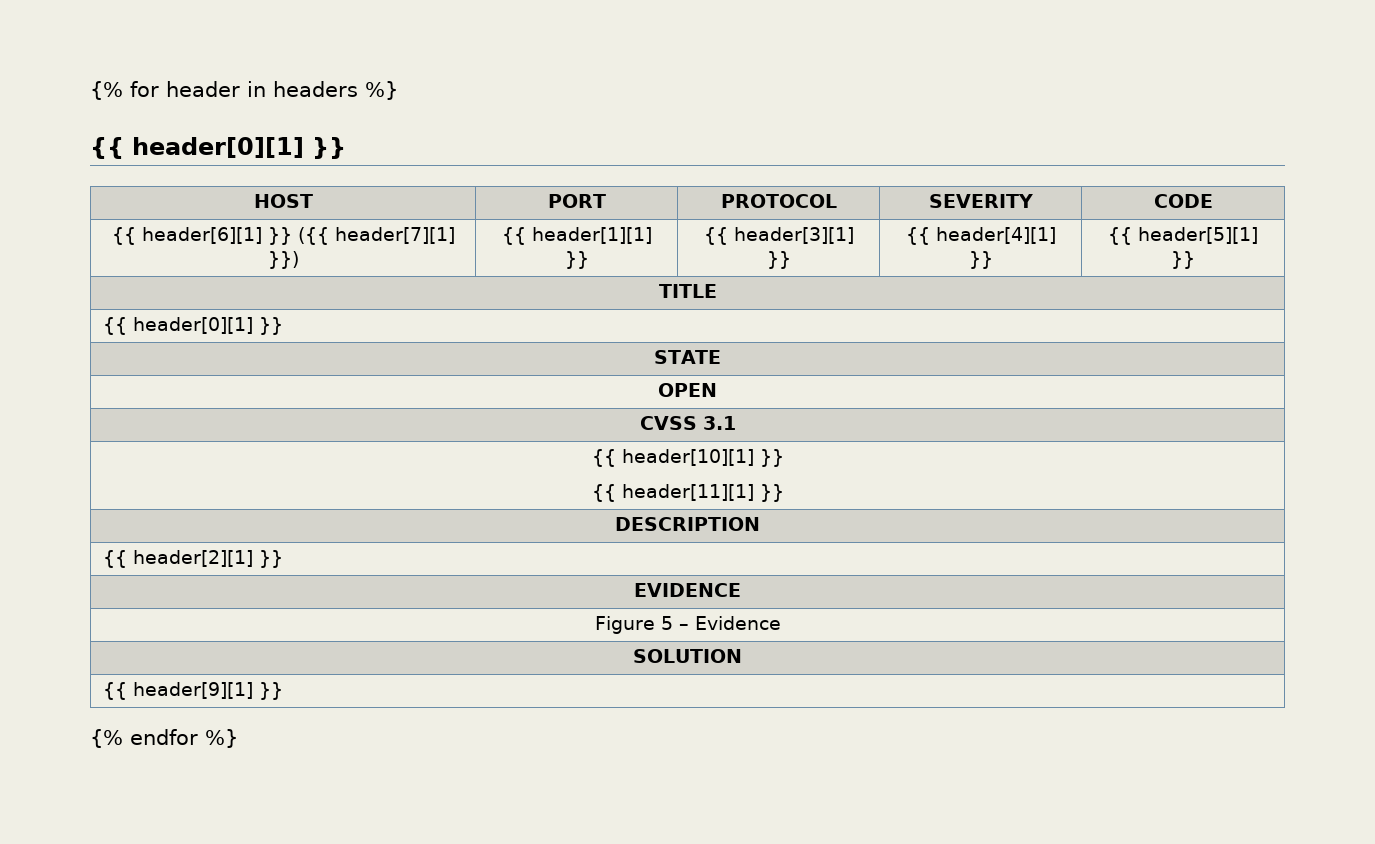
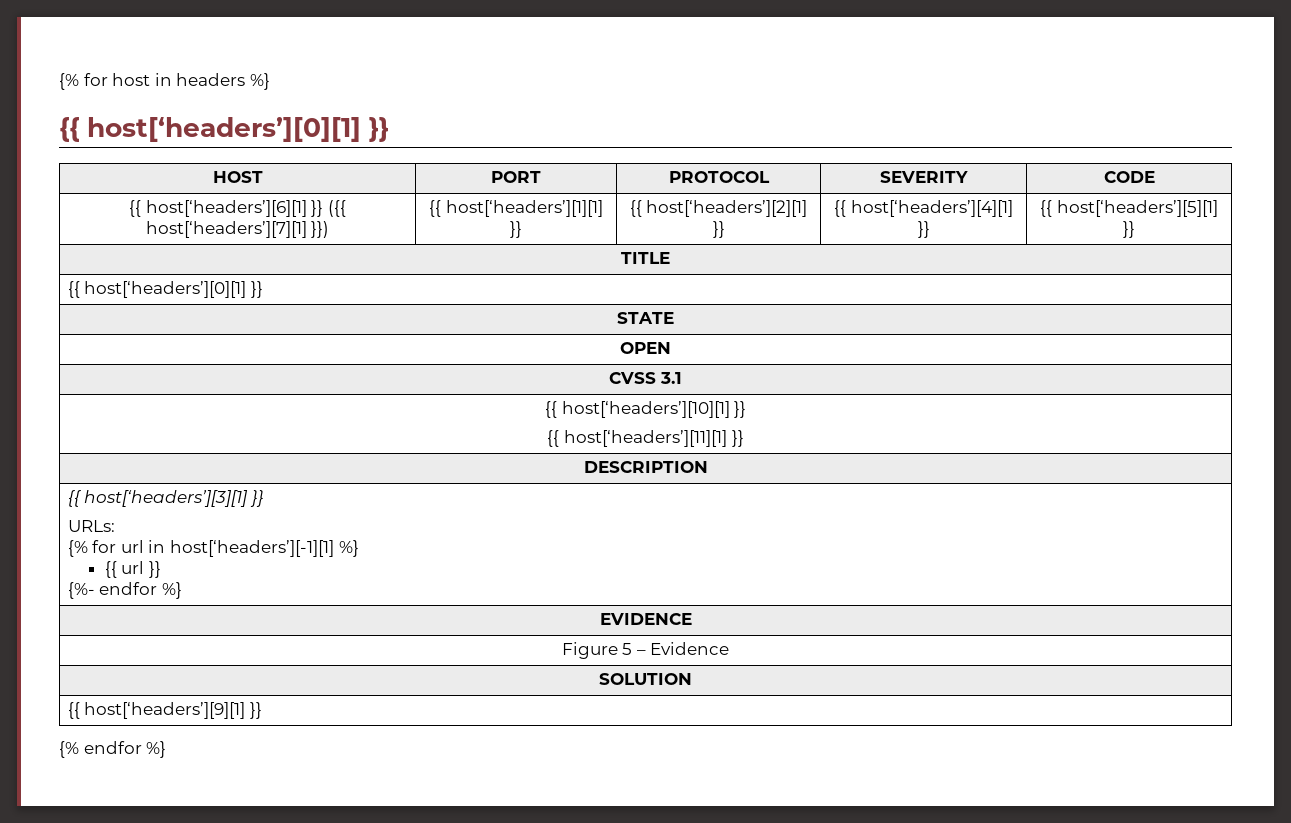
- {% for header in headers %}
- {{ header[0][1] }}
+ {% for host in headers %}
+ {{ host[‘headers’][0][1] }}
- {{ header[6][1] }} ({{ header[7][1] }}) | {{ header[1][1] }} | {{ header[3][1] }} | {{ header[4][1] }} | {{ header[5][1] }}
+ {{ host[‘headers’][6][1] }} ({{ host[‘headers’][7][1] }}) | {{ host[‘headers’][1][1] }} | {{ host[‘headers’][2][1] }} | {{ host[‘headers’][4][1] }} | {{ host[‘headers’][5][1] }}
  TITLE
- {{ header[0][1] }}
+ {{ host[‘headers’][0][1] }}
- {{ header[10][1] }}
- {{ header[11][1] }}
+ {{ host[‘headers’][10][1] }}
+ {{ host[‘headers’][11][1] }}
- {{ header[2][1] }}
+ {{ host[‘headers’][3][1] }}
+ URLs:
+ {% for url in host[‘headers’][-1][1] %}
+ {{ url }}
+ {%- endfor %}
- {{ header[9][1] }}
+ {{ host[‘headers’][9][1] }}

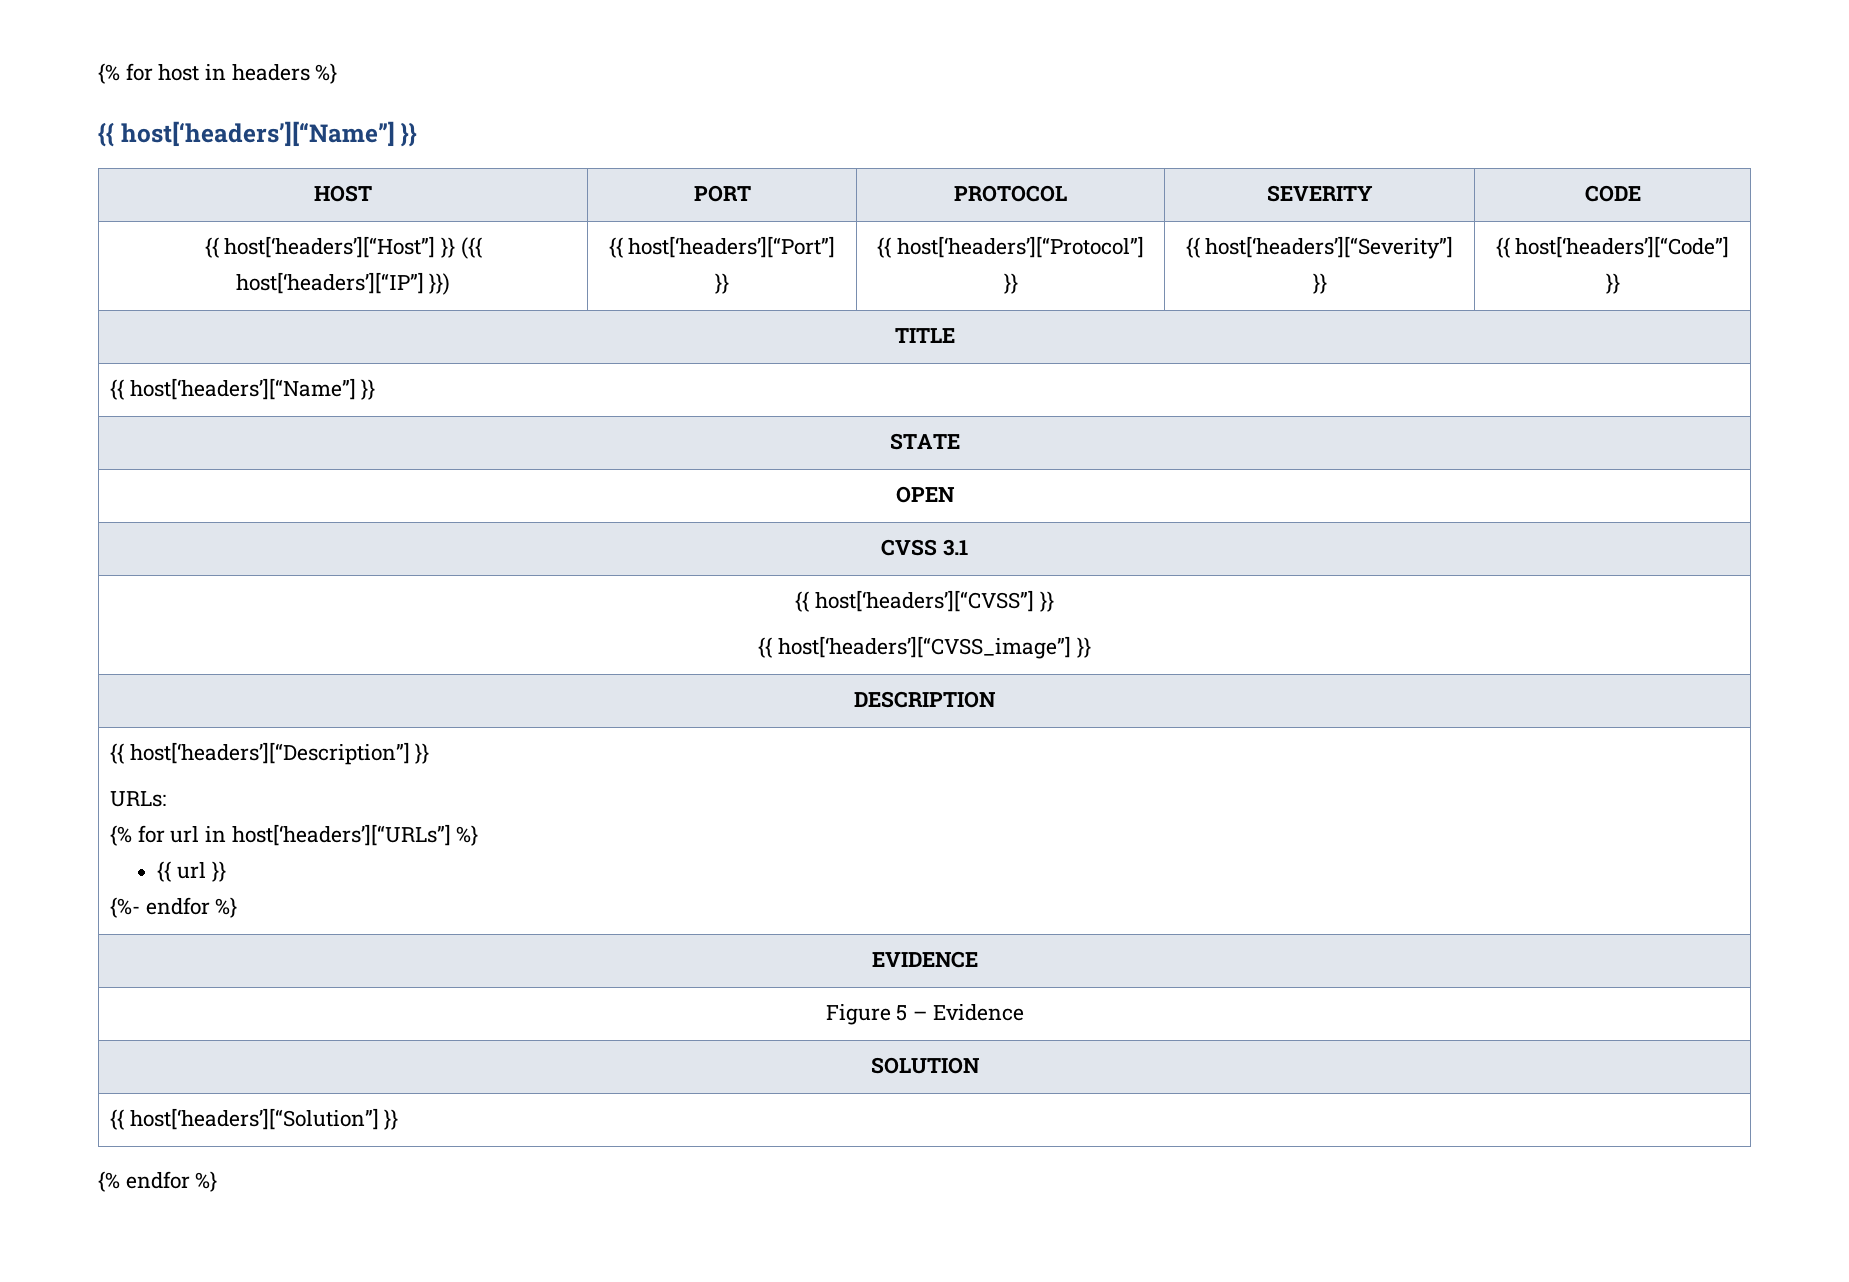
  {% for host in headers %}
- {{ host[‘headers’][0][1] }}
+ {{ host[‘headers’][“Name”] }}
- {{ host[‘headers’][6][1] }} ({{ host[‘headers’][7][1] }}) | {{ host[‘headers’][1][1] }} | {{ host[‘headers’][2][1] }} | {{ host[‘headers’][4][1] }} | {{ host[‘headers’][5][1] }}
+ {{ host[‘headers’][“Host”] }} ({{ host[‘headers’][“IP”] }}) | {{ host[‘headers’][“Port”] }} | {{ host[‘headers’][“Protocol”] }} | {{ host[‘headers’][“Severity”] }} | {{ host[‘headers’][“Code”] }}
  TITLE
- {{ host[‘headers’][0][1] }}
+ {{ host[‘headers’][“Name”] }}
- {{ host[‘headers’][10][1] }}
- {{ host[‘headers’][11][1] }}
+ {{ host[‘headers’][“CVSS”] }}
+ {{ host[‘headers’][“CVSS_image”] }}
- {{ host[‘headers’][3][1] }}
+ {{ host[‘headers’][“Description”] }}
  URLs:
- {% for url in host[‘headers’][-1][1] %}
+ {% for url in host[‘headers’][“URLs”] %}
- {{ host[‘headers’][9][1] }}
+ {{ host[‘headers’][“Solution”] }}

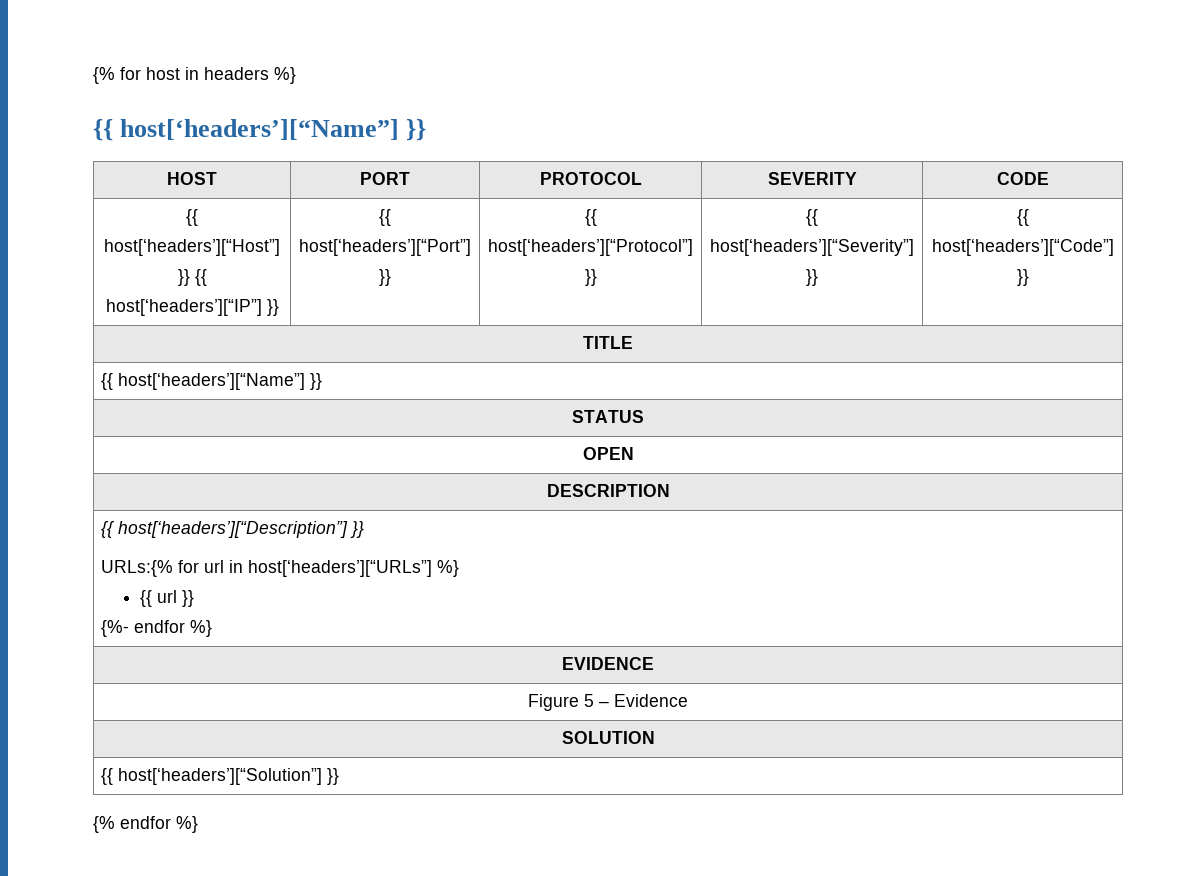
- {{ host[‘headers’][“Host”] }} ({{ host[‘headers’][“IP”] }}) | {{ host[‘headers’][“Port”] }} | {{ host[‘headers’][“Protocol”] }} | {{ host[‘headers’][“Severity”] }} | {{ host[‘headers’][“Code”] }}
+ {{ host[‘headers’][“Host”] }} {{ host[‘headers’][“IP”] }} | {{ host[‘headers’][“Port”] }} | {{ host[‘headers’][“Protocol”] }} | {{ host[‘headers’][“Severity”] }} | {{ host[‘headers’][“Code”] }}
- STATE
+ STATUS
- CVSS 3.1
- {{ host[‘headers’][“CVSS”] }}
- {{ host[‘headers’][“CVSS_image”] }}
  {{ host[‘headers’][“Description”] }}
- URLs:
- {% for url in host[‘headers’][“URLs”] %}
+ URLs:{% for url in host[‘headers’][“URLs”] %}

